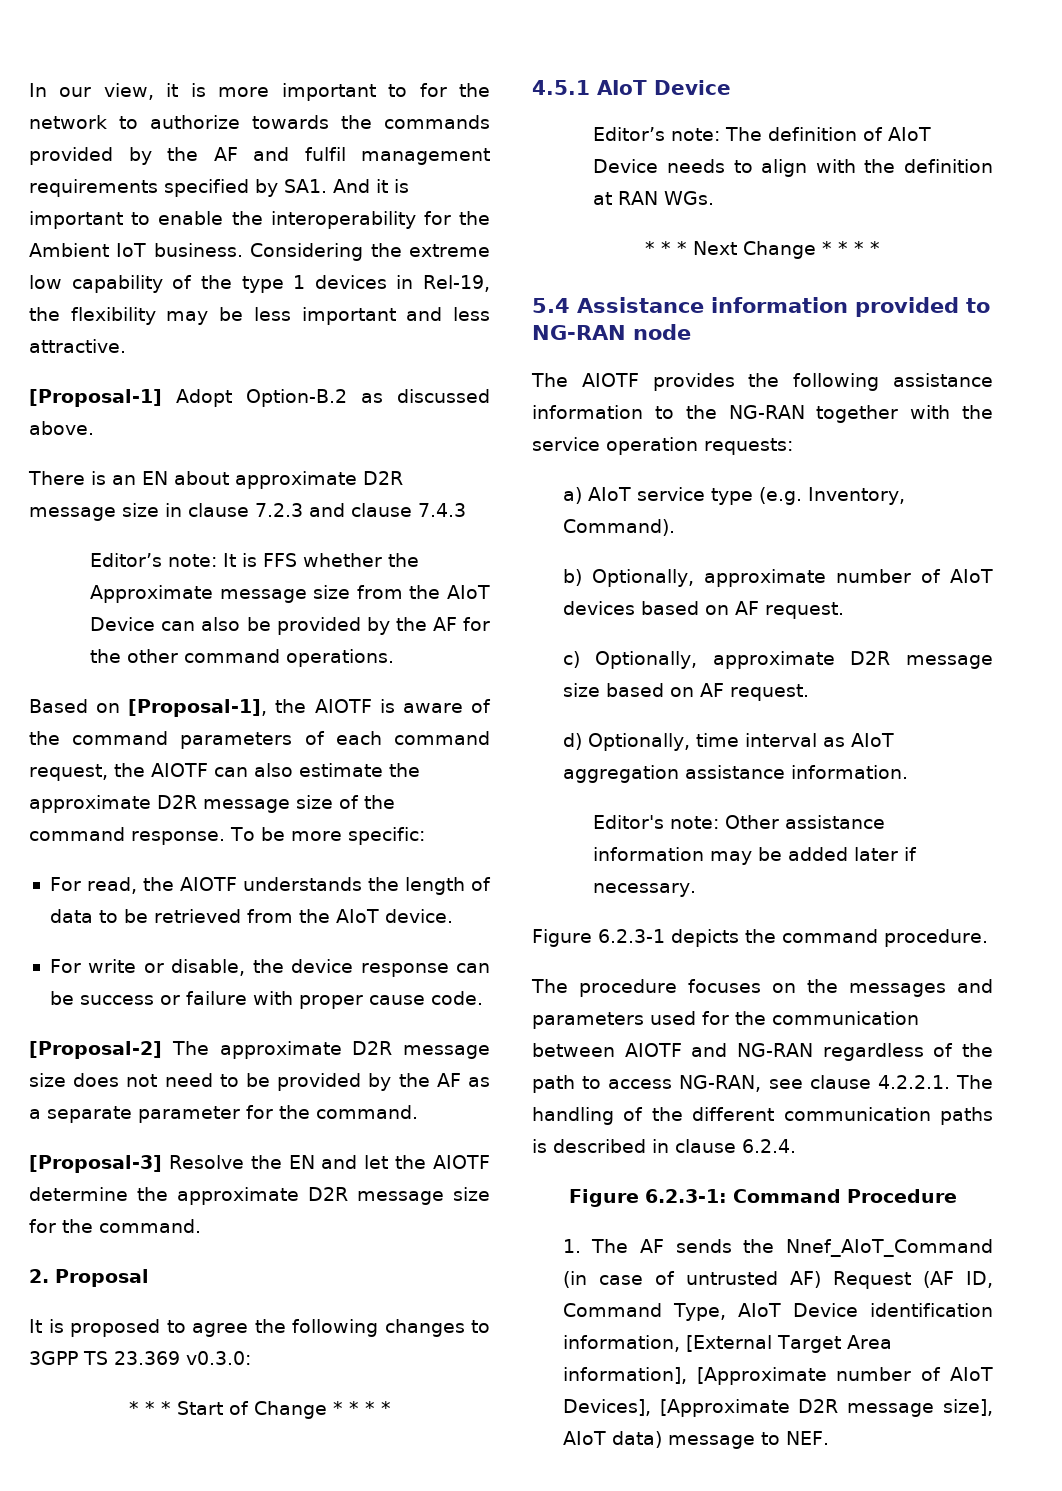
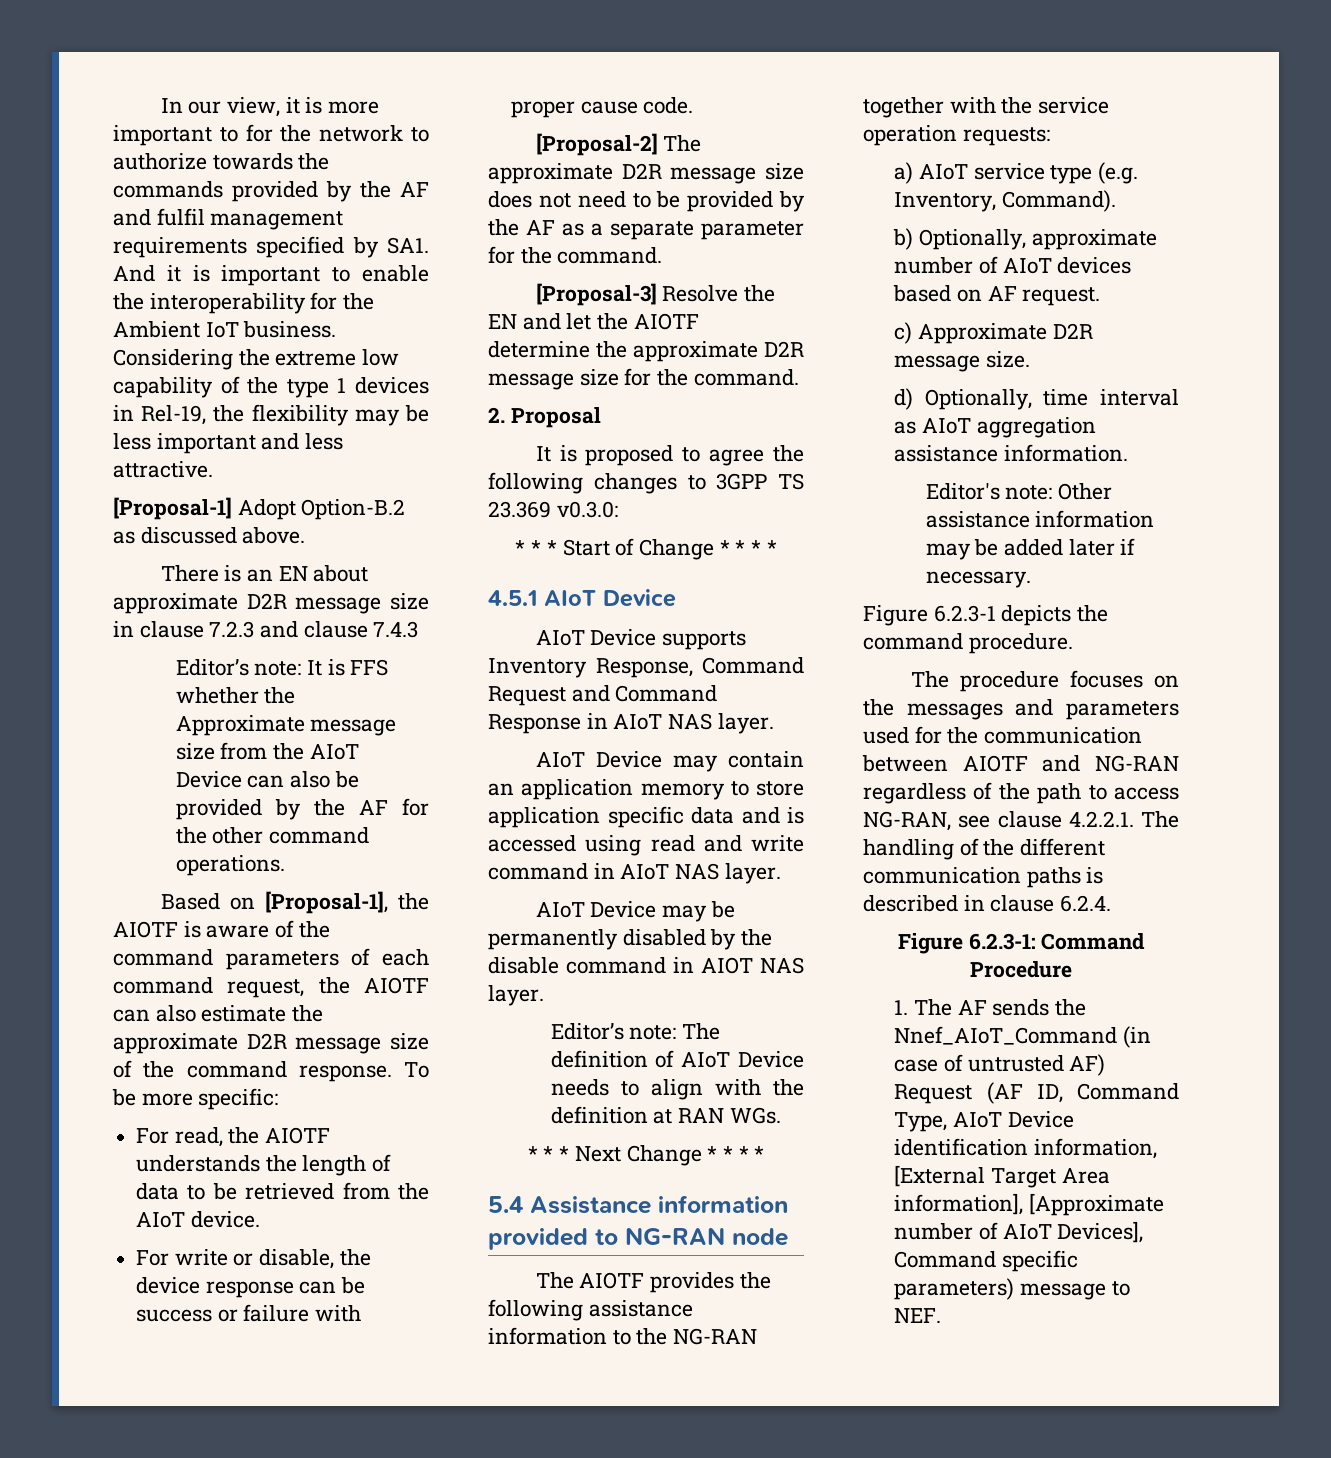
+ AIoT Device supports Inventory Response, Command Request and Command Response in AIoT NAS layer.
+ AIoT Device may contain an application memory to store application specific data and is accessed using read and write command in AIoT NAS layer.
+ AIoT Device may be permanently disabled by the disable command in AIOT NAS layer.
- c) Optionally, approximate D2R message size based on AF request.
+ c) Approximate D2R message size.
- 1. The AF sends the Nnef_AIoT_Command (in case of untrusted AF) Request (AF ID, Command Type, AIoT Device identification information, [External Target Area information], [Approximate number of AIoT Devices], [Approximate D2R message size], AIoT data) message to NEF.
+ 1. The AF sends the Nnef_AIoT_Command (in case of untrusted AF) Request (AF ID, Command Type, AIoT Device identification information, [External Target Area information], [Approximate number of AIoT Devices], Command specific parameters) message to NEF.

